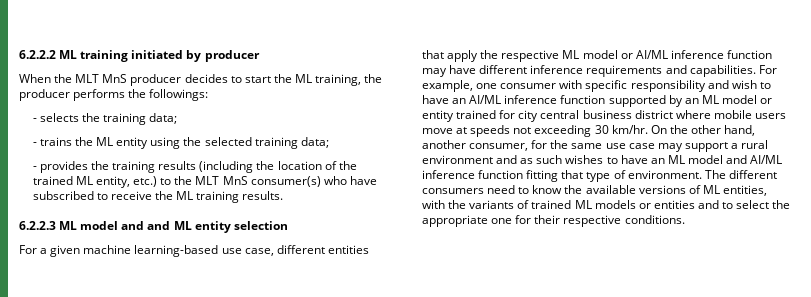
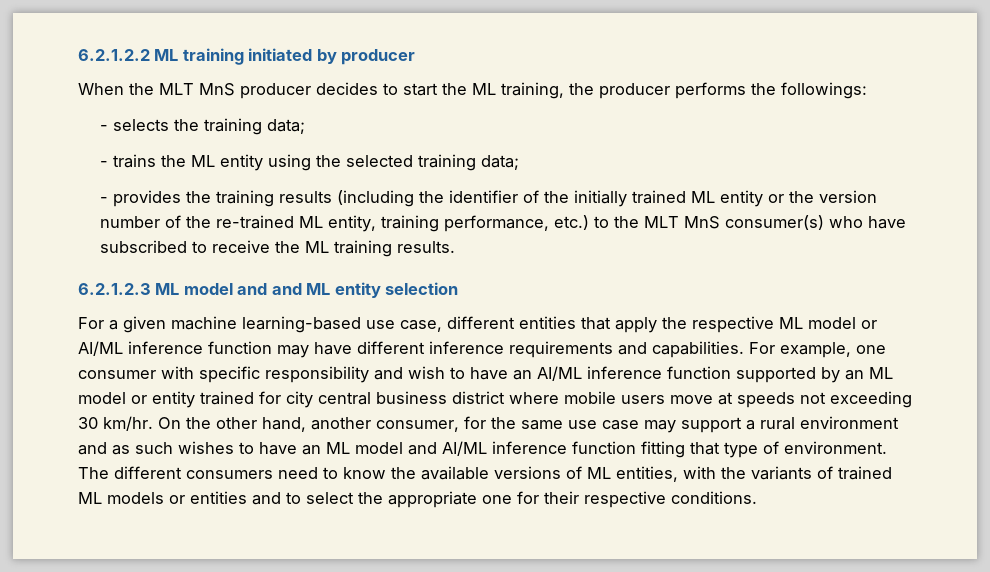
- 6.2.2.2 ML training initiated by producer
+ 6.2.1.2.2 ML training initiated by producer
- - provides the training results (including the location of the trained ML entity, etc.) to the MLT MnS consumer(s) who have subscribed to receive the ML training results.
+ - provides the training results (including the identifier of the initially trained ML entity or the version number of the re-trained ML entity, training performance, etc.) to the MLT MnS consumer(s) who have subscribed to receive the ML training results.
- 6.2.2.3 ML model and and ML entity selection
+ 6.2.1.2.3 ML model and and ML entity selection

